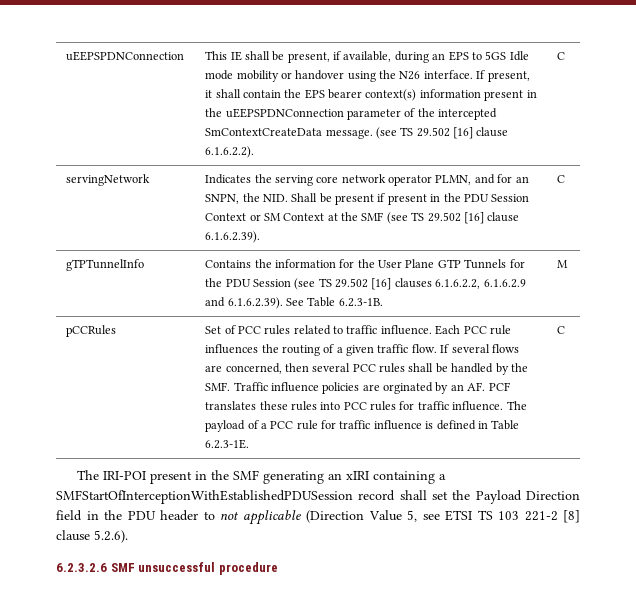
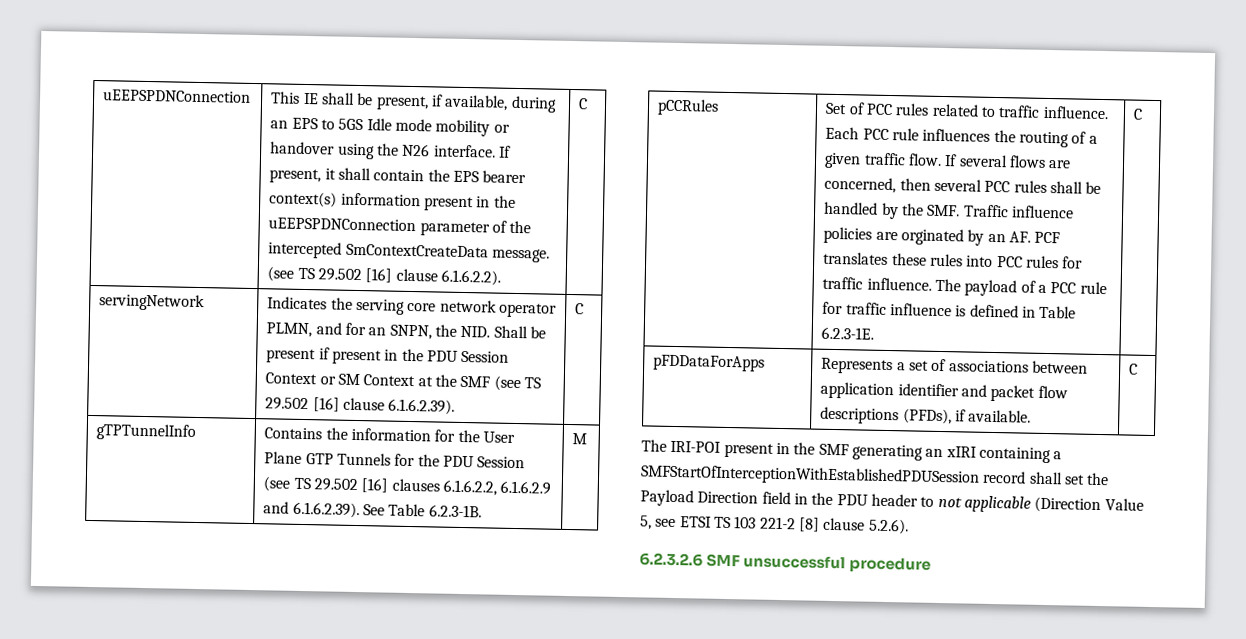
+ pFDDataForApps | Represents a set of associations between application identifier and packet flow descriptions (PFDs), if available. | C

